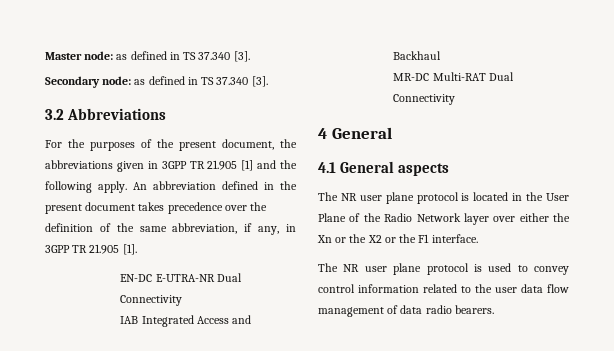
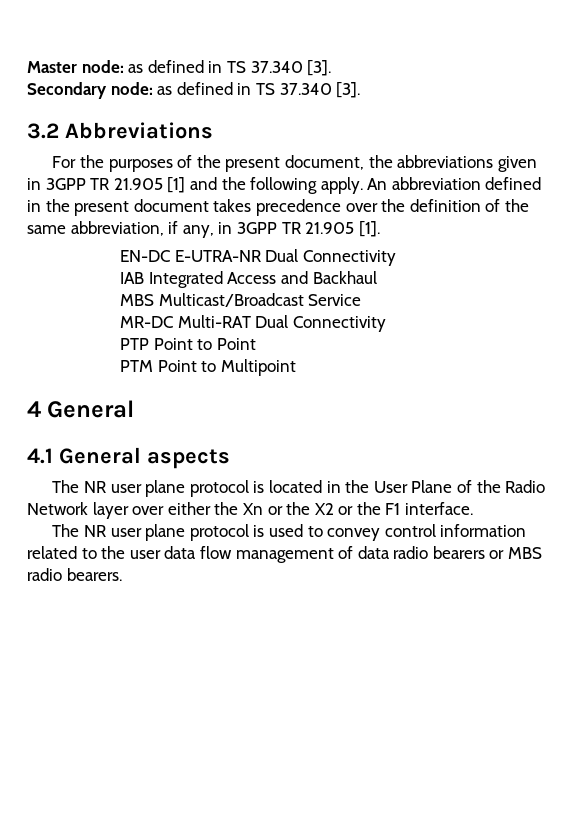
+ MBS Multicast/Broadcast Service
+ PTP Point to Point
+ PTM Point to Multipoint
- The NR user plane protocol is used to convey control information related to the user data flow management of data radio bearers.
+ The NR user plane protocol is used to convey control information related to the user data flow management of data radio bearers or MBS radio bearers.

